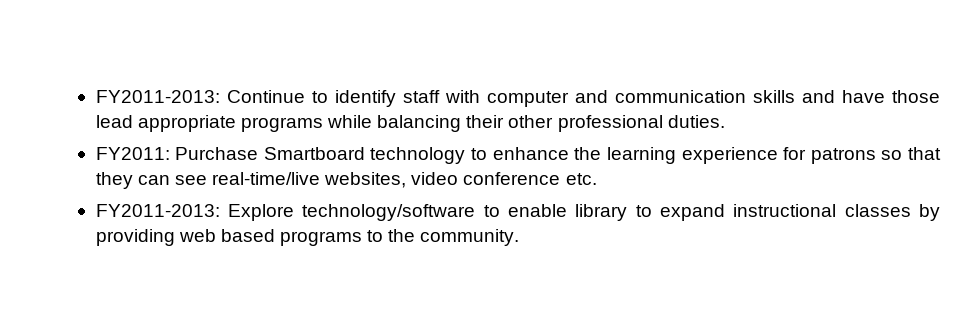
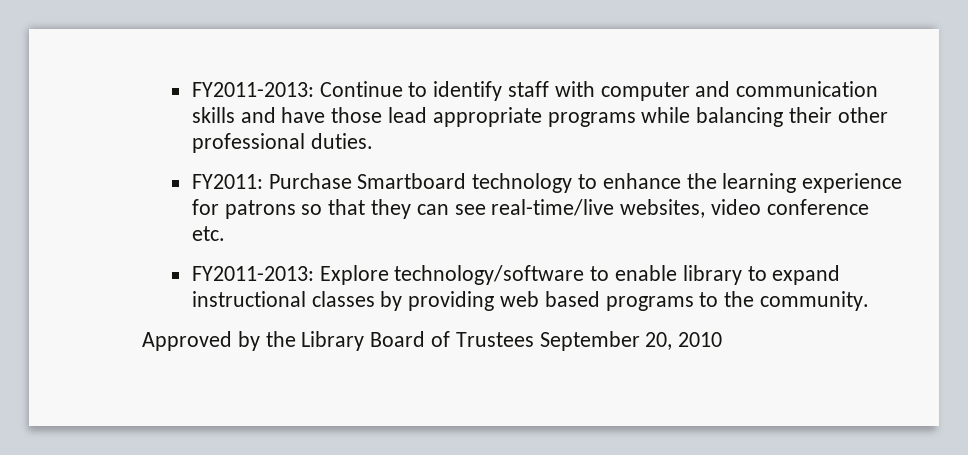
+ Approved by the Library Board of Trustees September 20, 2010

